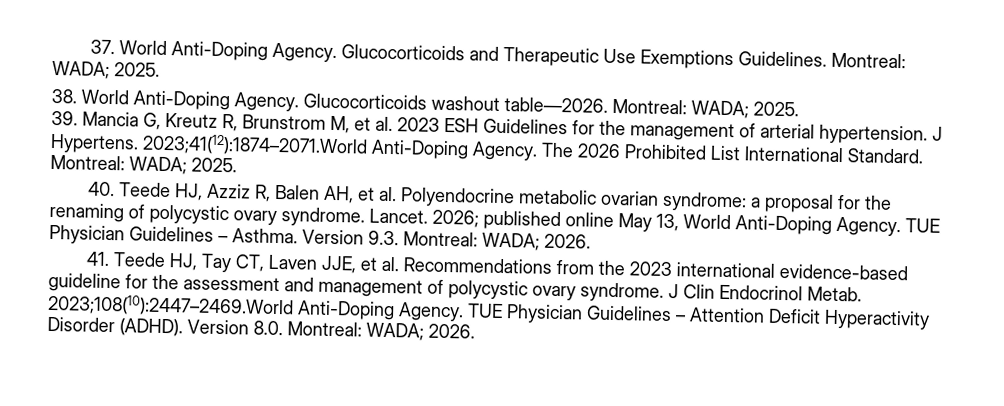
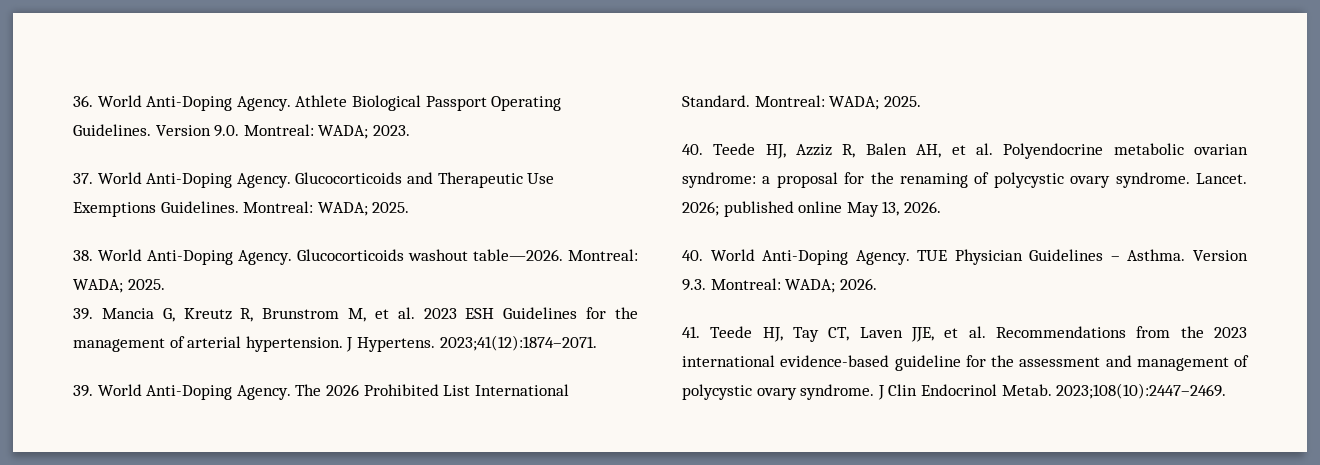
+ 36. World Anti-Doping Agency. Athlete Biological Passport Operating Guidelines. Version 9.0. Montreal: WADA; 2023.
- 2023;41(12):1874–2071.World Anti-Doping Agency.
+ 2023;41(12):1874–2071.
+ 39. World Anti-Doping Agency.
- 2026; published online May 13, World Anti-Doping Agency.
+ 2026; published online May 13, 2026.
+ 40. World Anti-Doping Agency.
- 2023;108(10):2447–2469.World Anti-Doping Agency. TUE Physician Guidelines – Attention Deficit Hyperactivity Disorder (ADHD). Version 8.0. Montreal: WADA; 2026.
+ 2023;108(10):2447–2469.

